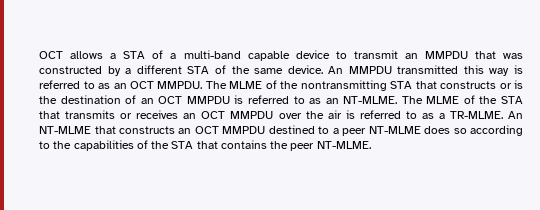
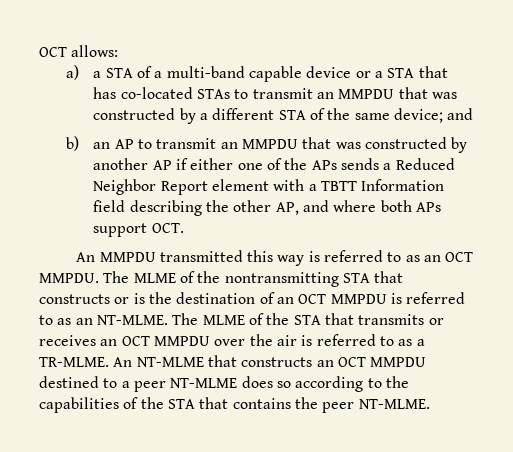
- OCT allows a STA of a multi-band capable device to transmit an MMPDU that was constructed by a different STA of the same device. An MMPDU transmitted this way is referred to as an OCT MMPDU.
+ OCT allows:
+ a) a STA of a multi-band capable device or a STA that has co-located STAs to transmit an MMPDU that was constructed by a different STA of the same device; and
+ b) an AP to transmit an MMPDU that was constructed by another AP if either one of the APs sends a Reduced Neighbor Report element with a TBTT Information field describing the other AP, and where both APs support OCT.
+ An MMPDU transmitted this way is referred to as an OCT MMPDU.

